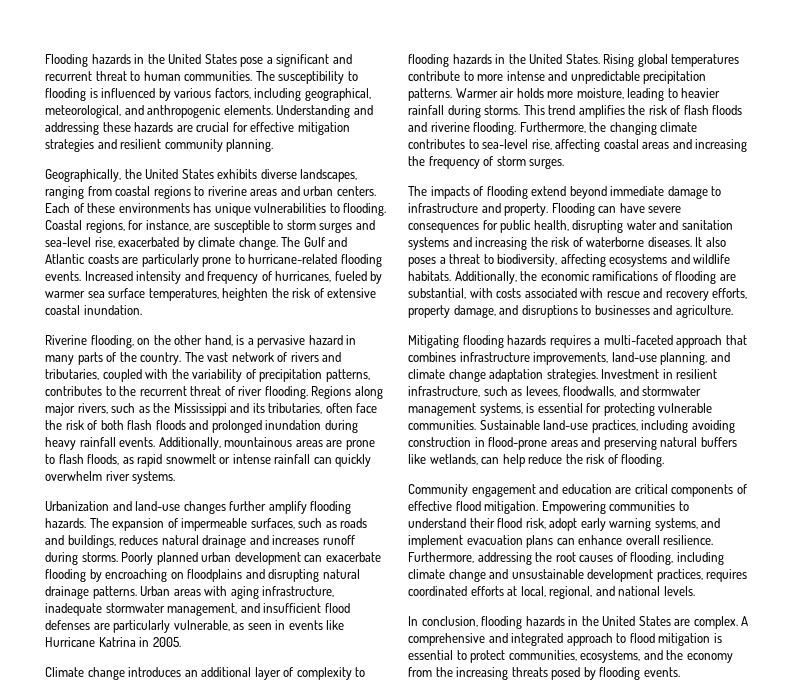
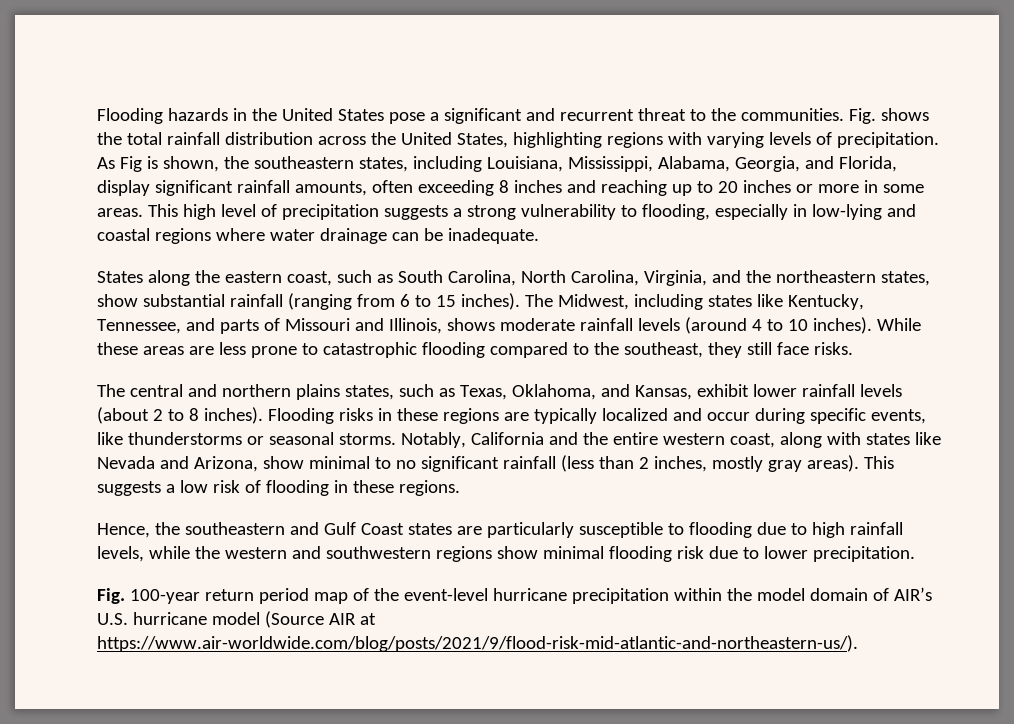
- Flooding hazards in the United States pose a significant and recurrent threat to human communities. The susceptibility to flooding is influenced by various factors, including geographical, meteorological, and anthropogenic elements. Understanding and addressing these hazards are crucial for effective mitigation strategies and resilient community planning.
- Geographically, the United States exhibits diverse landscapes, ranging from coastal regions to riverine areas and urban centers. Each of these environments has unique vulnerabilities to flooding. Coastal regions, for instance, are susceptible to storm surges and sea-level rise, exacerbated by climate change. The Gulf and Atlantic coasts are particularly prone to hurricane-related flooding events. Increased intensity and frequency of hurricanes, fueled by warmer sea surface temperatures, heighten the risk of extensive coastal inundation.
- Riverine flooding, on the other hand, is a pervasive hazard in many parts of the country. The vast network of rivers and tributaries, coupled with the variability of precipitation patterns, contributes to the recurrent threat of river flooding. Regions along major rivers, such as the Mississippi and its tributaries, often face the risk of both flash floods and prolonged inundation during heavy rainfall events. Additionally, mountainous areas are prone to flash floods, as rapid snowmelt or intense rainfall can quickly overwhelm river systems.
- Urbanization and land-use changes further amplify flooding hazards. The expansion of impermeable surfaces, such as roads and buildings, reduces natural drainage and increases runoff during storms. Poorly planned urban development can exacerbate flooding by encroaching on floodplains and disrupting natural drainage patterns. Urban areas with aging infrastructure, inadequate stormwater management, and insufficient flood defenses are particularly vulnerable, as seen in events like Hurricane Katrina in 2005.
- Climate change introduces an additional layer of complexity to flooding hazards in the United States. Rising global temperatures contribute to more intense and unpredictable precipitation patterns. Warmer air holds more moisture, leading to heavier rainfall during storms. This trend amplifies the risk of flash floods and riverine flooding. Furthermore, the changing climate contributes to sea-level rise, affecting coastal areas and increasing the frequency of storm surges.
- The impacts of flooding extend beyond immediate damage to infrastructure and property. Flooding can have severe consequences for public health, disrupting water and sanitation systems and increasing the risk of waterborne diseases. It also poses a threat to biodiversity, affecting ecosystems and wildlife habitats. Additionally, the economic ramifications of flooding are substantial, with costs associated with rescue and recovery efforts, property damage, and disruptions to businesses and agriculture.
- Mitigating flooding hazards requires a multi-faceted approach that combines infrastructure improvements, land-use planning, and climate change adaptation strategies. Investment in resilient infrastructure, such as levees, floodwalls, and stormwater management systems, is essential for protecting vulnerable communities. Sustainable land-use practices, including avoiding construction in flood-prone areas and preserving natural buffers like wetlands, can help reduce the risk of flooding.
- Community engagement and education are critical components of effective flood mitigation. Empowering communities to understand their flood risk, adopt early warning systems, and implement evacuation plans can enhance overall resilience. Furthermore, addressing the root causes of flooding, including climate change and unsustainable development practices, requires coordinated efforts at local, regional, and national levels.
- In conclusion, flooding hazards in the United States are complex. A comprehensive and integrated approach to flood mitigation is essential to protect communities, ecosystems, and the economy from the increasing threats posed by flooding events.
+ Flooding hazards in the United States pose a significant and recurrent threat to the communities. Fig. shows the total rainfall distribution across the United States, highlighting regions with varying levels of precipitation. As Fig is shown, the southeastern states, including Louisiana, Mississippi, Alabama, Georgia, and Florida, display significant rainfall amounts, often exceeding 8 inches and reaching up to 20 inches or more in some areas. This high level of precipitation suggests a strong vulnerability to flooding, especially in low-lying and coastal regions where water drainage can be inadequate.
+ States along the eastern coast, such as South Carolina, North Carolina, Virginia, and the northeastern states, show substantial rainfall (ranging from 6 to 15 inches). The Midwest, including states like Kentucky, Tennessee, and parts of Missouri and Illinois, shows moderate rainfall levels (around 4 to 10 inches). While these areas are less prone to catastrophic flooding compared to the southeast, they still face risks.
+ The central and northern plains states, such as Texas, Oklahoma, and Kansas, exhibit lower rainfall levels (about 2 to 8 inches). Flooding risks in these regions are typically localized and occur during specific events, like thunderstorms or seasonal storms. Notably, California and the entire western coast, along with states like Nevada and Arizona, show minimal to no significant rainfall (less than 2 inches, mostly gray areas). This suggests a low risk of flooding in these regions.
+ Hence, the southeastern and Gulf Coast states are particularly susceptible to flooding due to high rainfall levels, while the western and southwestern regions show minimal flooding risk due to lower precipitation.
+ Fig. 100-year return period map of the event-level hurricane precipitation within the model domain of AIR’s U.S. hurricane model (Source AIR at https://www.air-worldwide.com/blog/posts/2021/9/flood-risk-mid-atlantic-and-northeastern-us/).

